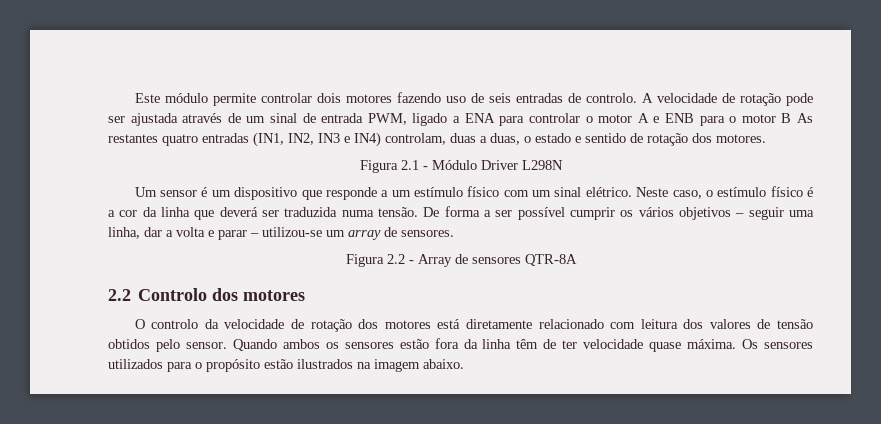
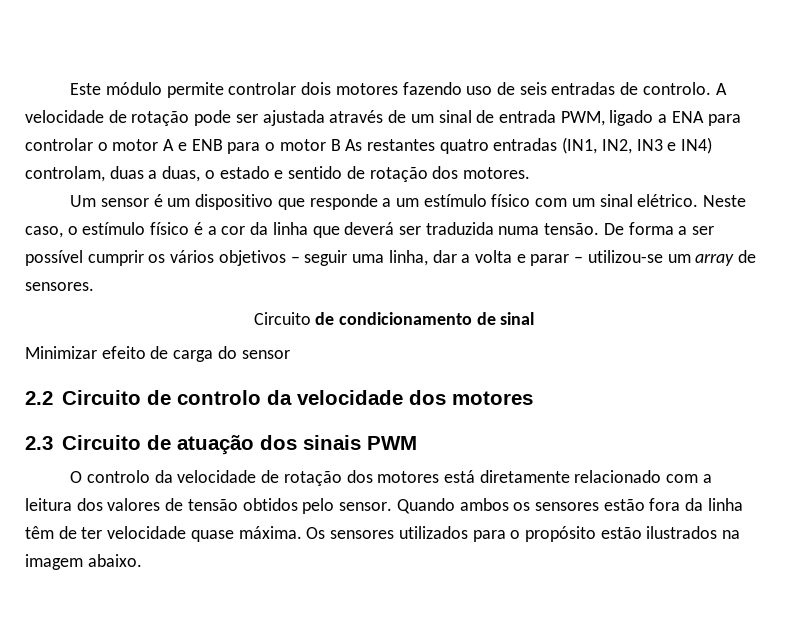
- Figura 2.1 - Módulo Driver L298N
- Figura 2.2 - Array de sensores QTR-8A
- 2.2 Controlo dos motores
+ Circuito de condicionamento de sinal
+ Minimizar efeito de carga do sensor
+ 2.2 Circuito de controlo da velocidade dos motores
+ 2.3 Circuito de atuação dos sinais PWM
- O controlo da velocidade de rotação dos motores está diretamente relacionado com leitura dos valores de tensão obtidos pelo sensor.
+ O controlo da velocidade de rotação dos motores está diretamente relacionado com a leitura dos valores de tensão obtidos pelo sensor.

